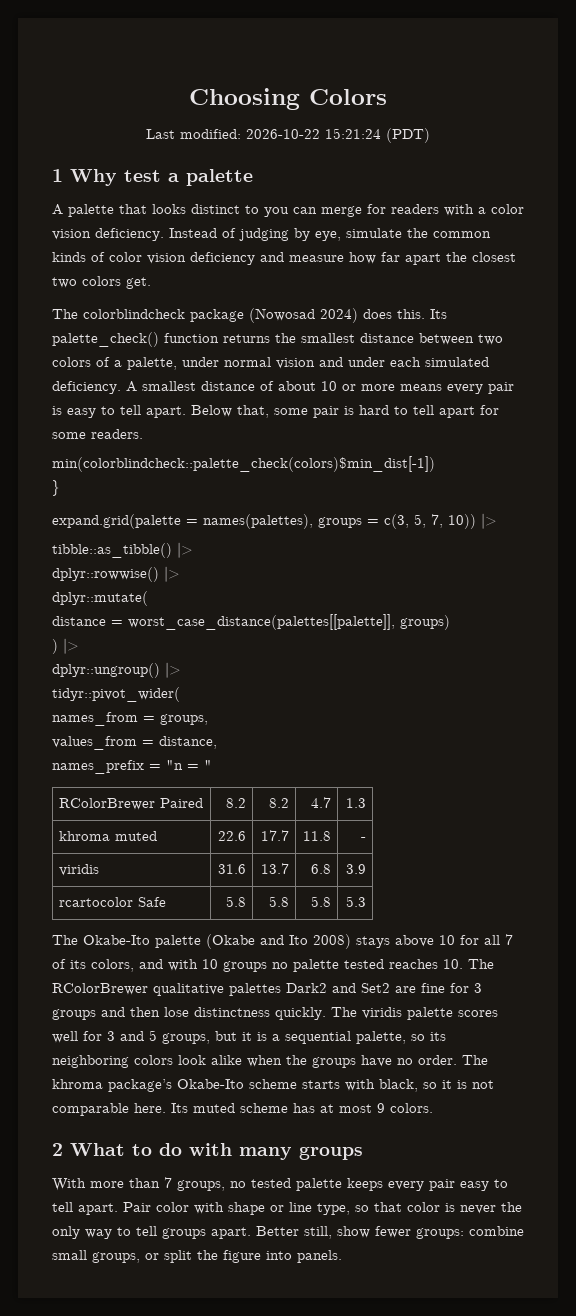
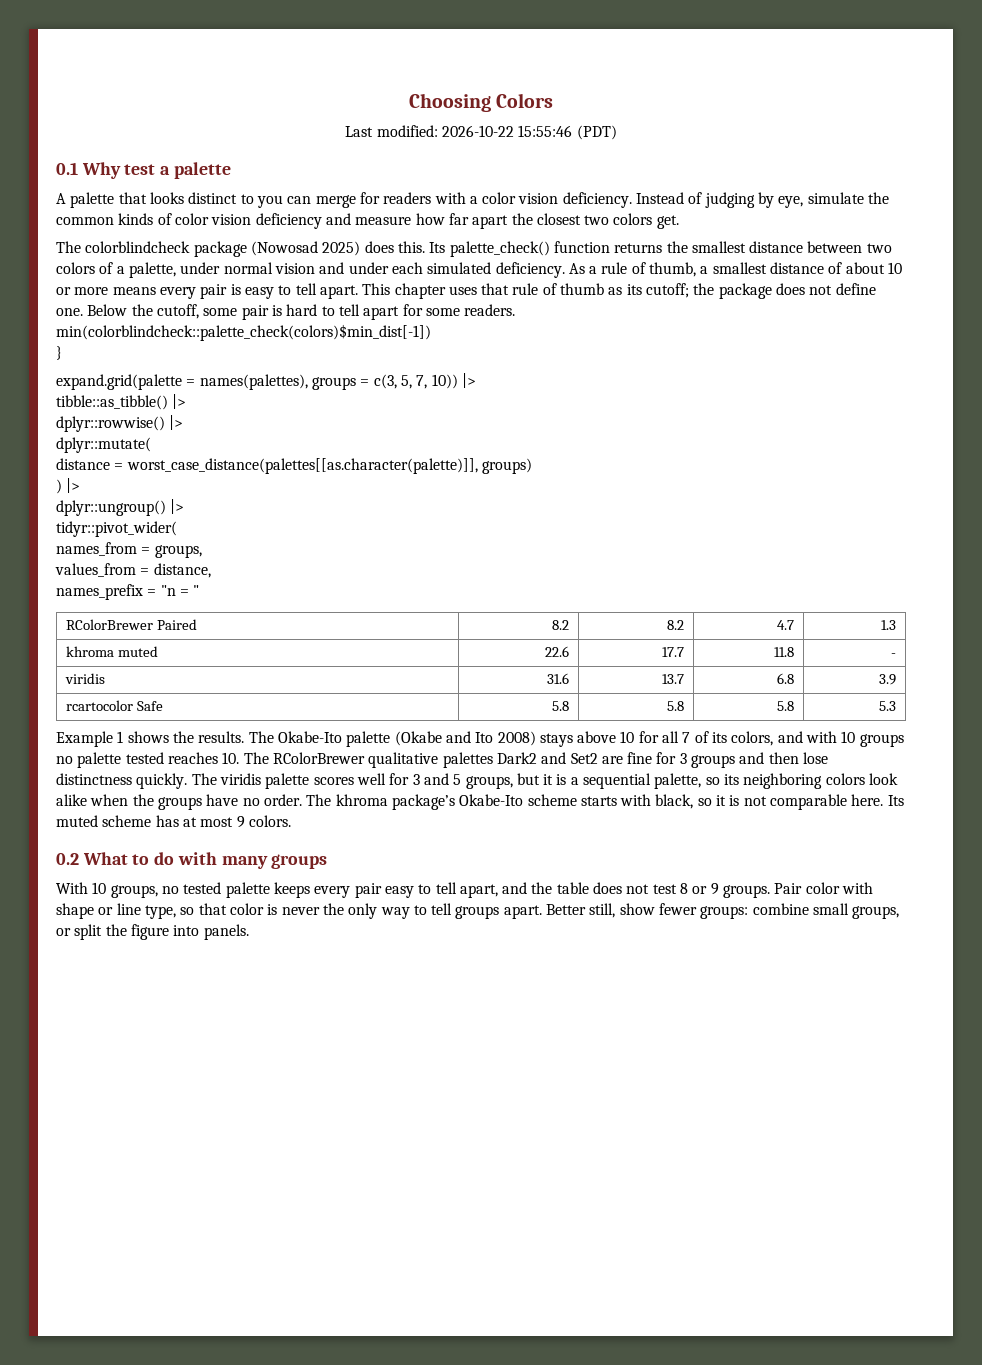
- Last modified: 2026-10-22 15:21:24 (PDT)
+ Last modified: 2026-10-22 15:55:46 (PDT)
- 1 Why test a palette
+ 0.1 Why test a palette
- The colorblindcheck package (Nowosad 2024) does this.
+ The colorblindcheck package (Nowosad 2025) does this.
- A smallest distance of about 10 or more means every pair is easy to tell apart.
+ As a rule of thumb, a smallest distance of about 10 or more means every pair is easy to tell apart.
- Below that, some pair is hard to tell apart for some readers.
+ This chapter uses that rule of thumb as its cutoff; the package does not define one. Below the cutoff, some pair is hard to tell apart for some readers.
- distance = worst_case_distance(palettes[[palette]], groups)
+ distance = worst_case_distance(palettes[[as.character(palette)]], groups)
+ Example 1 shows the results.
- 2 What to do with many groups
+ 0.2 What to do with many groups
- With more than 7 groups, no tested palette keeps every pair easy to tell apart.
+ With 10 groups, no tested palette keeps every pair easy to tell apart, and the table does not test 8 or 9 groups.

